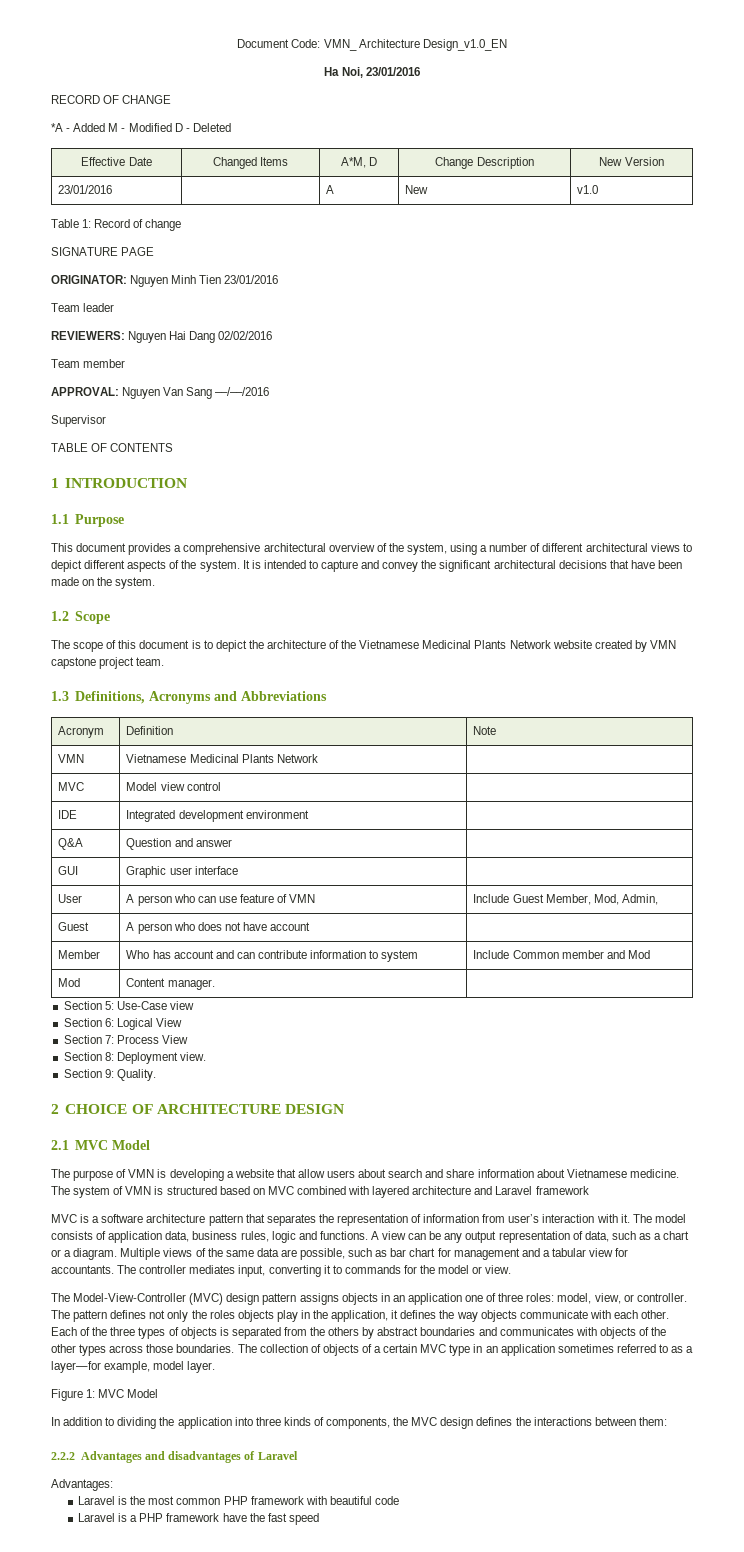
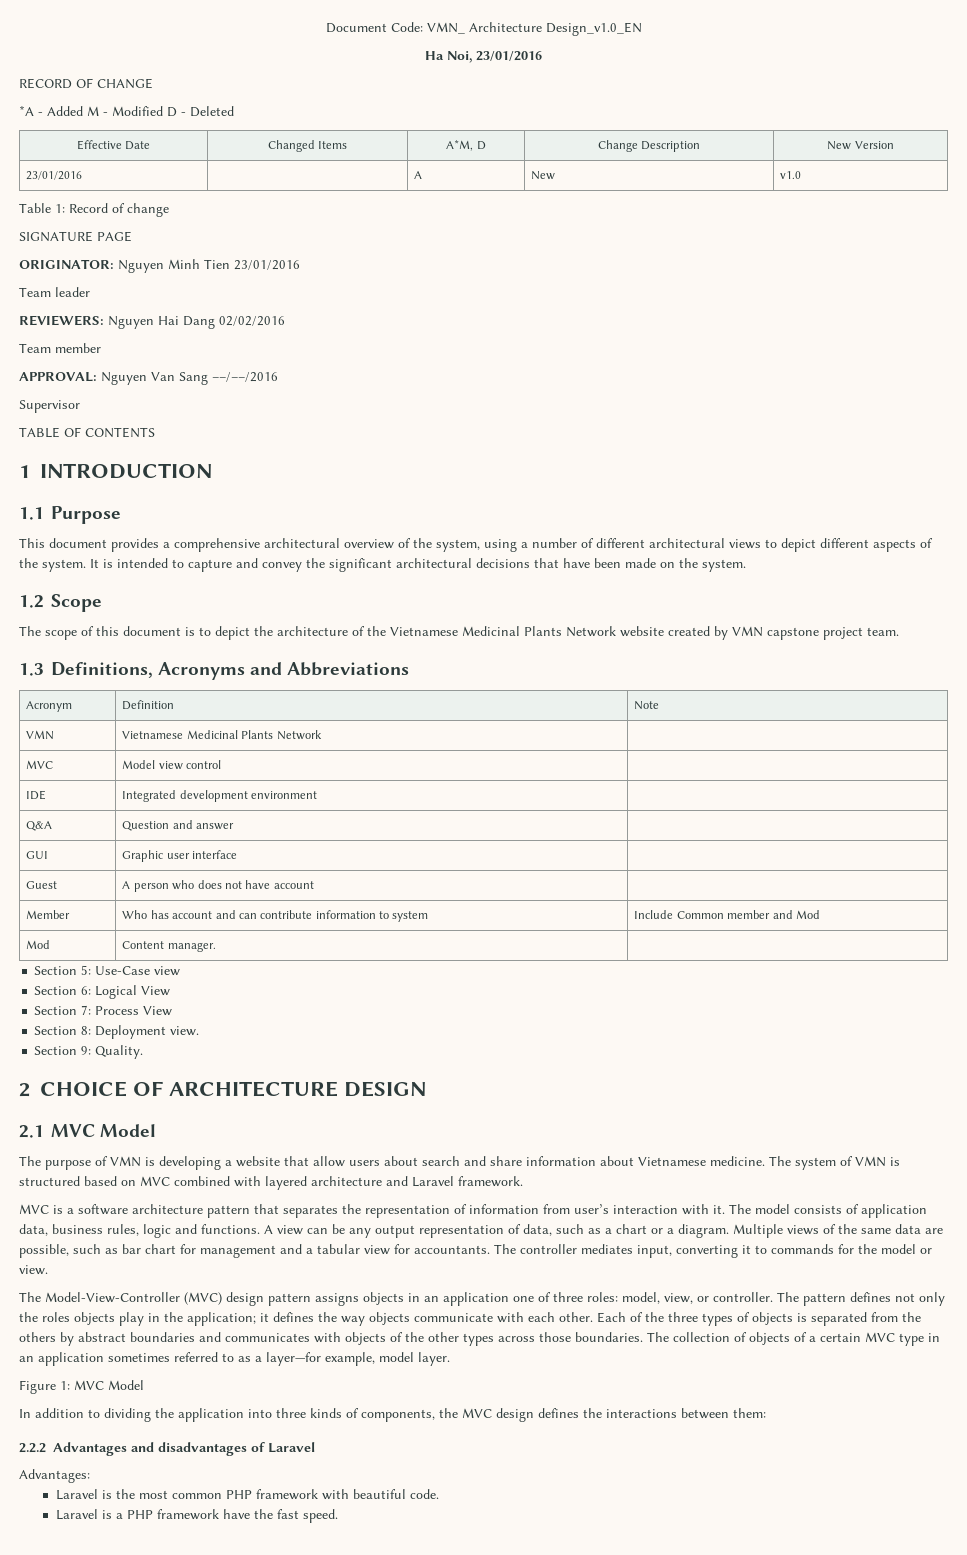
- User | A person who can use feature of VMN | Include Guest Member, Mod, Admin,
- The system of VMN is structured based on MVC combined with layered architecture and Laravel framework
+ The system of VMN is structured based on MVC combined with layered architecture and Laravel framework.
- The pattern defines not only the roles objects play in the application, it defines the way objects communicate with each other.
+ The pattern defines not only the roles objects play in the application; it defines the way objects communicate with each other.
- Laravel is the most common PHP framework with beautiful code
+ Laravel is the most common PHP framework with beautiful code.
- Laravel is a PHP framework have the fast speed
+ Laravel is a PHP framework have the fast speed.

